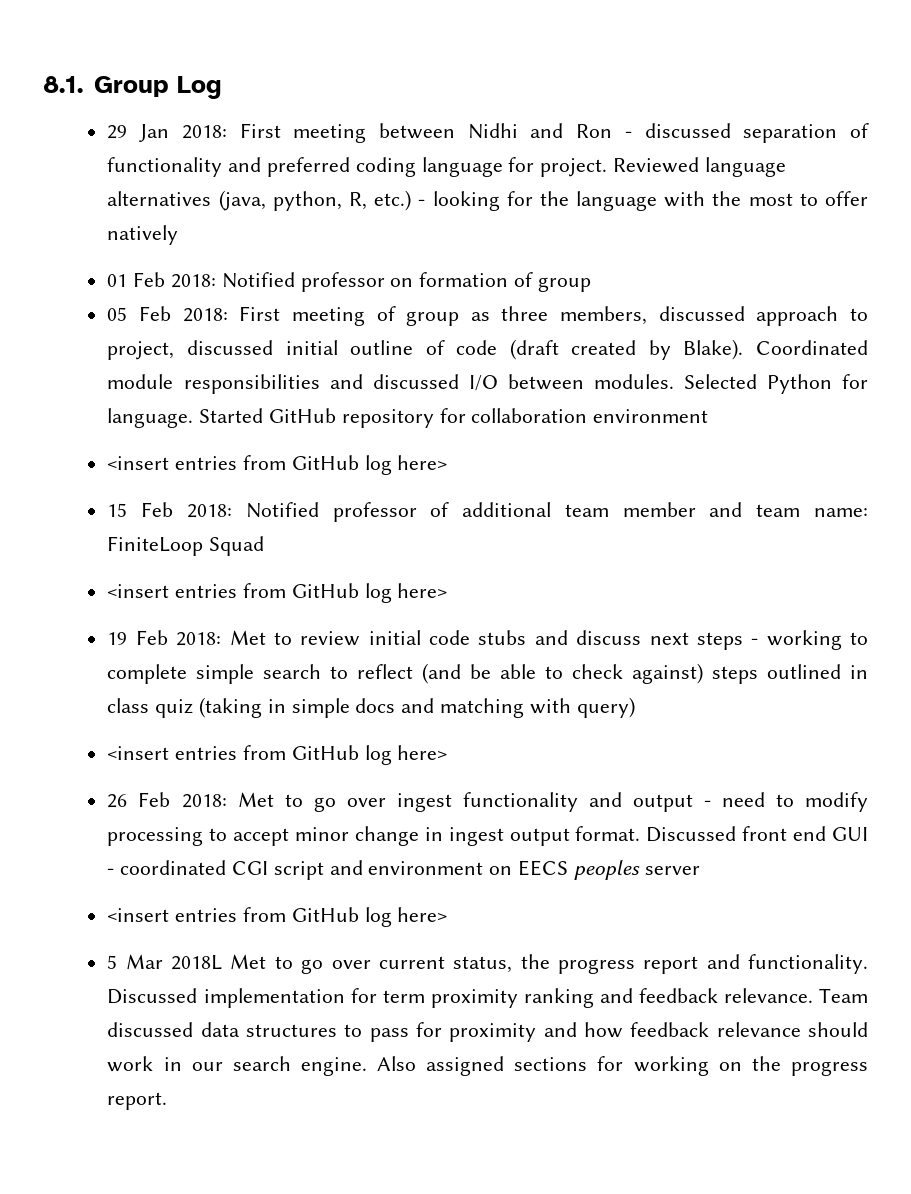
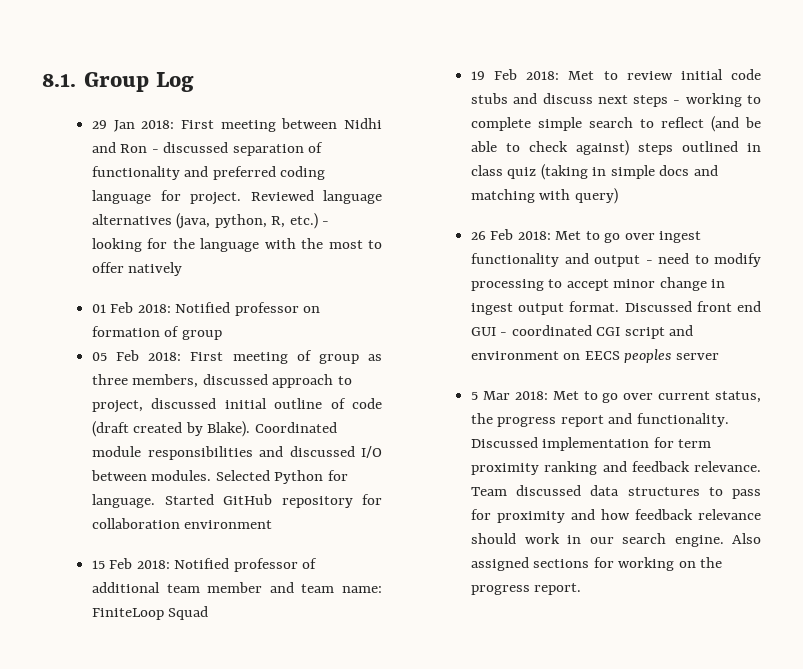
  Started GitHub repository for collaboration environment
- <insert entries from GitHub log here>
  15 Feb 2018: Notified professor of additional team member and team name: FiniteLoop Squad
- <insert entries from GitHub log here>
  19 Feb 2018: Met to review initial code stubs and discuss next steps - working to complete simple search to reflect (and be able to check against) steps outlined in class quiz (taking in simple docs and matching with query)
- <insert entries from GitHub log here>
  Discussed front end GUI - coordinated CGI script and environment on EECS peoples server
- <insert entries from GitHub log here>
- 5 Mar 2018L Met to go over current status, the progress report and functionality.
+ 5 Mar 2018: Met to go over current status, the progress report and functionality.

